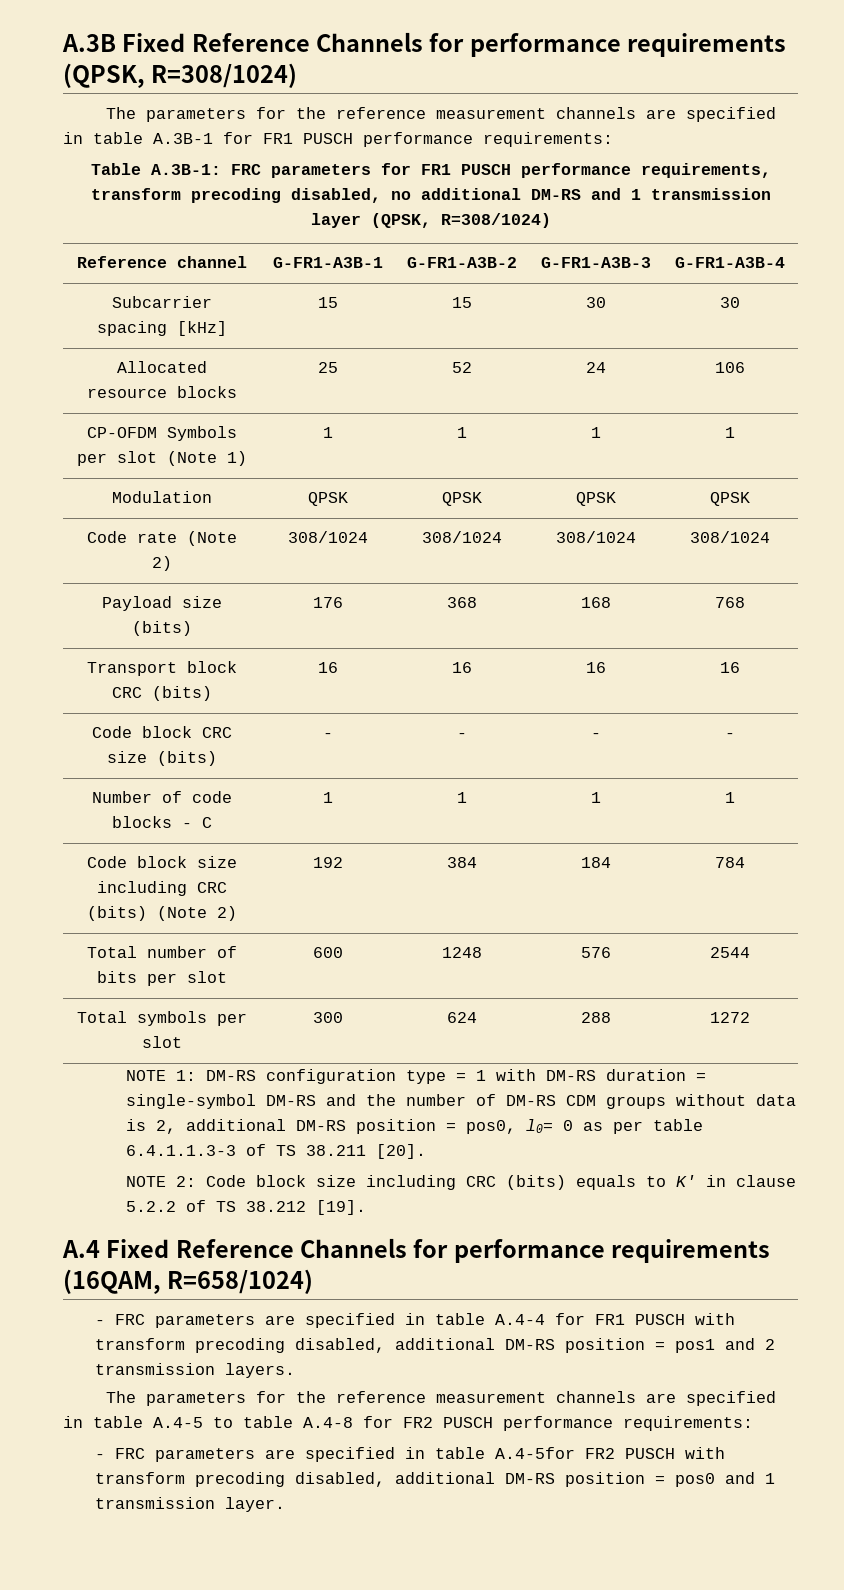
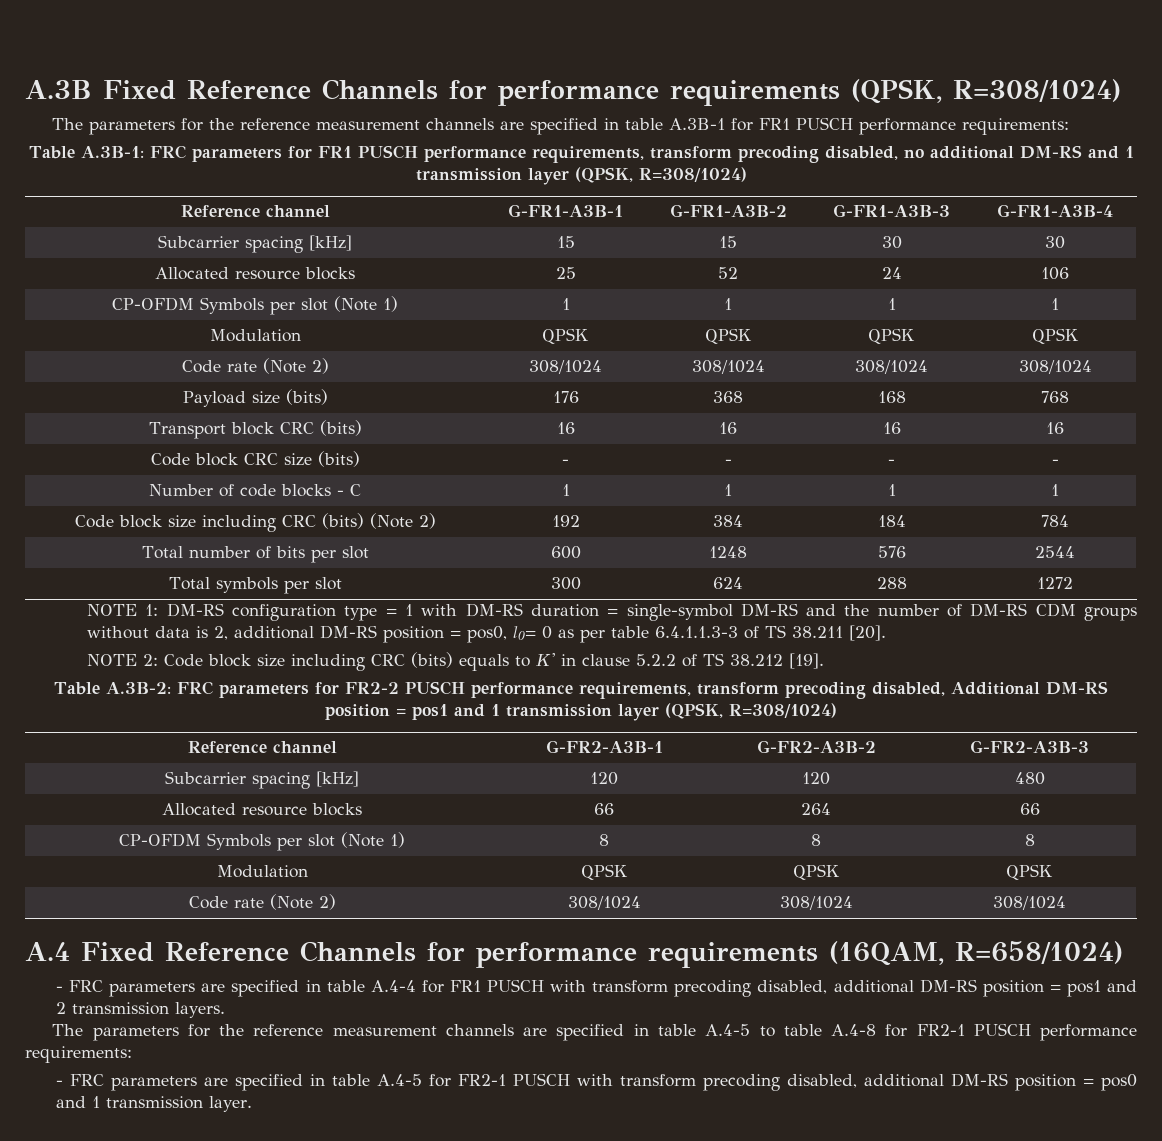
+ Table A.3B-2: FRC parameters for FR2-2 PUSCH performance requirements, transform precoding disabled, Additional DM-RS position = pos1 and 1 transmission layer (QPSK, R=308/1024)
+ Reference channel | G-FR2-A3B-1 | G-FR2-A3B-2 | G-FR2-A3B-3
+ Subcarrier spacing [kHz] | 120 | 120 | 480
+ Allocated resource blocks | 66 | 264 | 66
+ CP-OFDM Symbols per slot (Note 1) | 8 | 8 | 8
+ Modulation | QPSK | QPSK | QPSK
+ Code rate (Note 2) | 308/1024 | 308/1024 | 308/1024
- The parameters for the reference measurement channels are specified in table A.4-5 to table A.4-8 for FR2 PUSCH performance requirements:
+ The parameters for the reference measurement channels are specified in table A.4-5 to table A.4-8 for FR2-1 PUSCH performance requirements:
- - FRC parameters are specified in table A.4-5for FR2 PUSCH with transform precoding disabled, additional DM-RS position = pos0 and 1 transmission layer.
+ - FRC parameters are specified in table A.4-5 for FR2-1 PUSCH with transform precoding disabled, additional DM-RS position = pos0 and 1 transmission layer.

